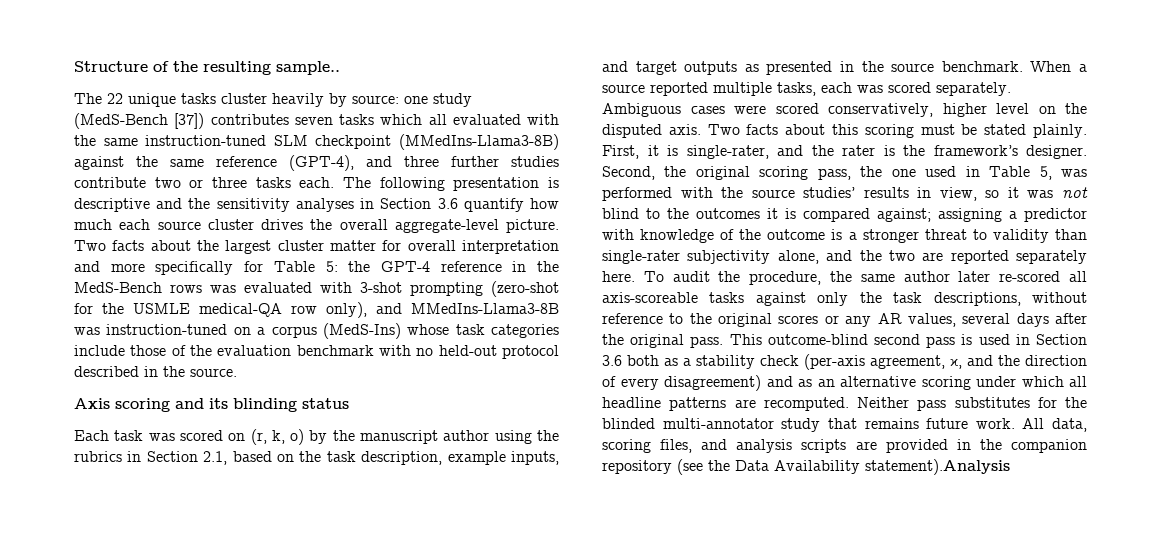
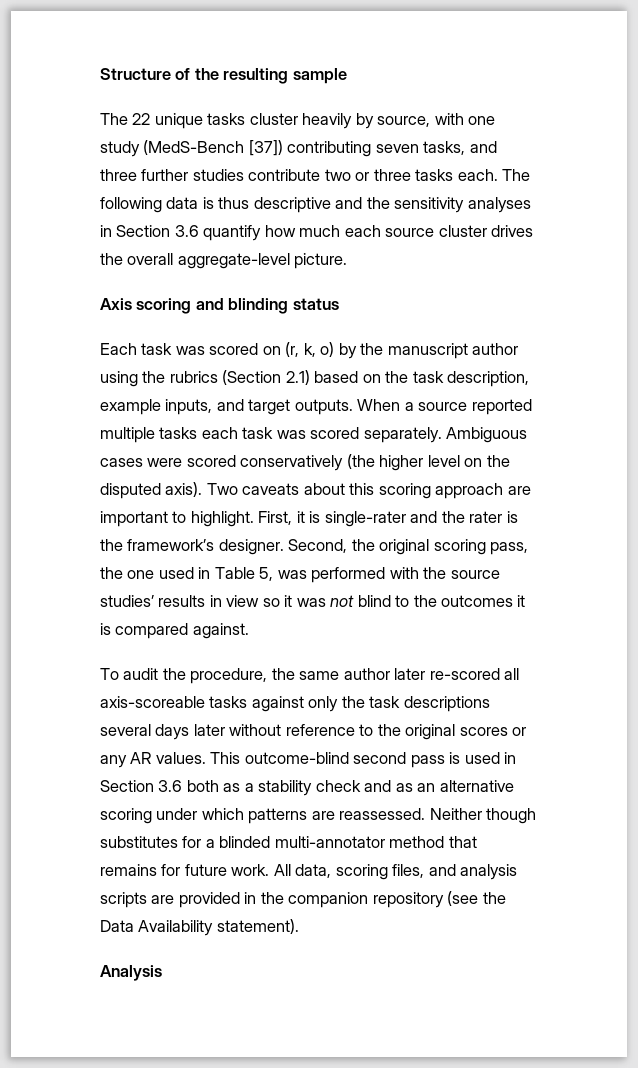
- Structure of the resulting sample..
+ Structure of the resulting sample
- The 22 unique tasks cluster heavily by source: one study (MedS-Bench [37]) contributes seven tasks which all evaluated with the same instruction-tuned SLM checkpoint (MMedIns-Llama3-8B) against the same reference (GPT-4), and three further studies contribute two or three tasks each.
+ The 22 unique tasks cluster heavily by source, with one study (MedS-Bench [37]) contributing seven tasks, and three further studies contribute two or three tasks each.
- The following presentation is descriptive and the sensitivity analyses in Section 3.6 quantify how much each source cluster drives the overall aggregate-level picture. Two facts about the largest cluster matter for overall interpretation and more specifically for Table 5: the GPT-4 reference in the MedS-Bench rows was evaluated with 3-shot prompting (zero-shot for the USMLE medical-QA row only), and MMedIns-Llama3-8B was instruction-tuned on a corpus (MedS-Ins) whose task categories include those of the evaluation benchmark with no held-out protocol described in the source.
+ The following data is thus descriptive and the sensitivity analyses in Section 3.6 quantify how much each source cluster drives the overall aggregate-level picture.
- Axis scoring and its blinding status
+ Axis scoring and blinding status
- Each task was scored on (r, k, o) by the manuscript author using the rubrics in Section 2.1, based on the task description, example inputs, and target outputs as presented in the source benchmark.
+ Each task was scored on (r, k, o) by the manuscript author using the rubrics (Section 2.1) based on the task description, example inputs, and target outputs.
- When a source reported multiple tasks, each was scored separately.
+ When a source reported multiple tasks each task was scored separately.
- Ambiguous cases were scored conservatively, higher level on the disputed axis. Two facts about this scoring must be stated plainly.
+ Ambiguous cases were scored conservatively (the higher level on the disputed axis). Two caveats about this scoring approach are important to highlight.
- First, it is single-rater, and the rater is the framework’s designer.
+ First, it is single-rater and the rater is the framework’s designer.
- Second, the original scoring pass, the one used in Table 5, was performed with the source studies’ results in view, so it was not blind to the outcomes it is compared against; assigning a predictor with knowledge of the outcome is a stronger threat to validity than single-rater subjectivity alone, and the two are reported separately here. To audit the procedure, the same author later re-scored all axis-scoreable tasks against only the task descriptions, without reference to the original scores or any AR values, several days after the original pass.
+ Second, the original scoring pass, the one used in Table 5, was performed with the source studies’ results in view so it was not blind to the outcomes it is compared against.
+ To audit the procedure, the same author later re-scored all axis-scoreable tasks against only the task descriptions several days later without reference to the original scores or any AR values.
- This outcome-blind second pass is used in Section 3.6 both as a stability check (per-axis agreement, κ, and the direction of every disagreement) and as an alternative scoring under which all headline patterns are recomputed. Neither pass substitutes for the blinded multi-annotator study that remains future work.
+ This outcome-blind second pass is used in Section 3.6 both as a stability check and as an alternative scoring under which patterns are reassessed. Neither though substitutes for a blinded multi-annotator method that remains for future work.
- All data, scoring files, and analysis scripts are provided in the companion repository (see the Data Availability statement).Analysis
+ All data, scoring files, and analysis scripts are provided in the companion repository (see the Data Availability statement).
+ Analysis

